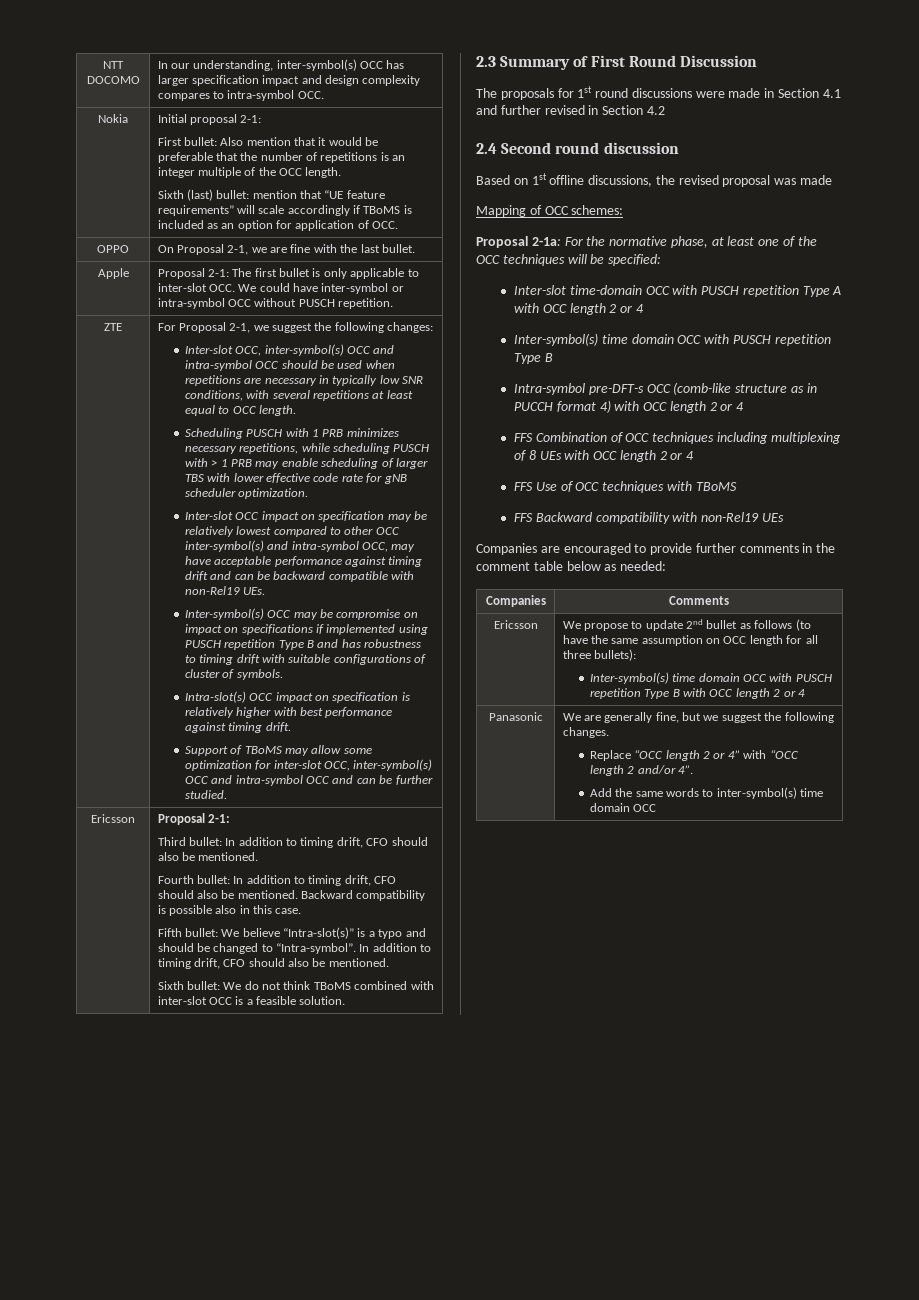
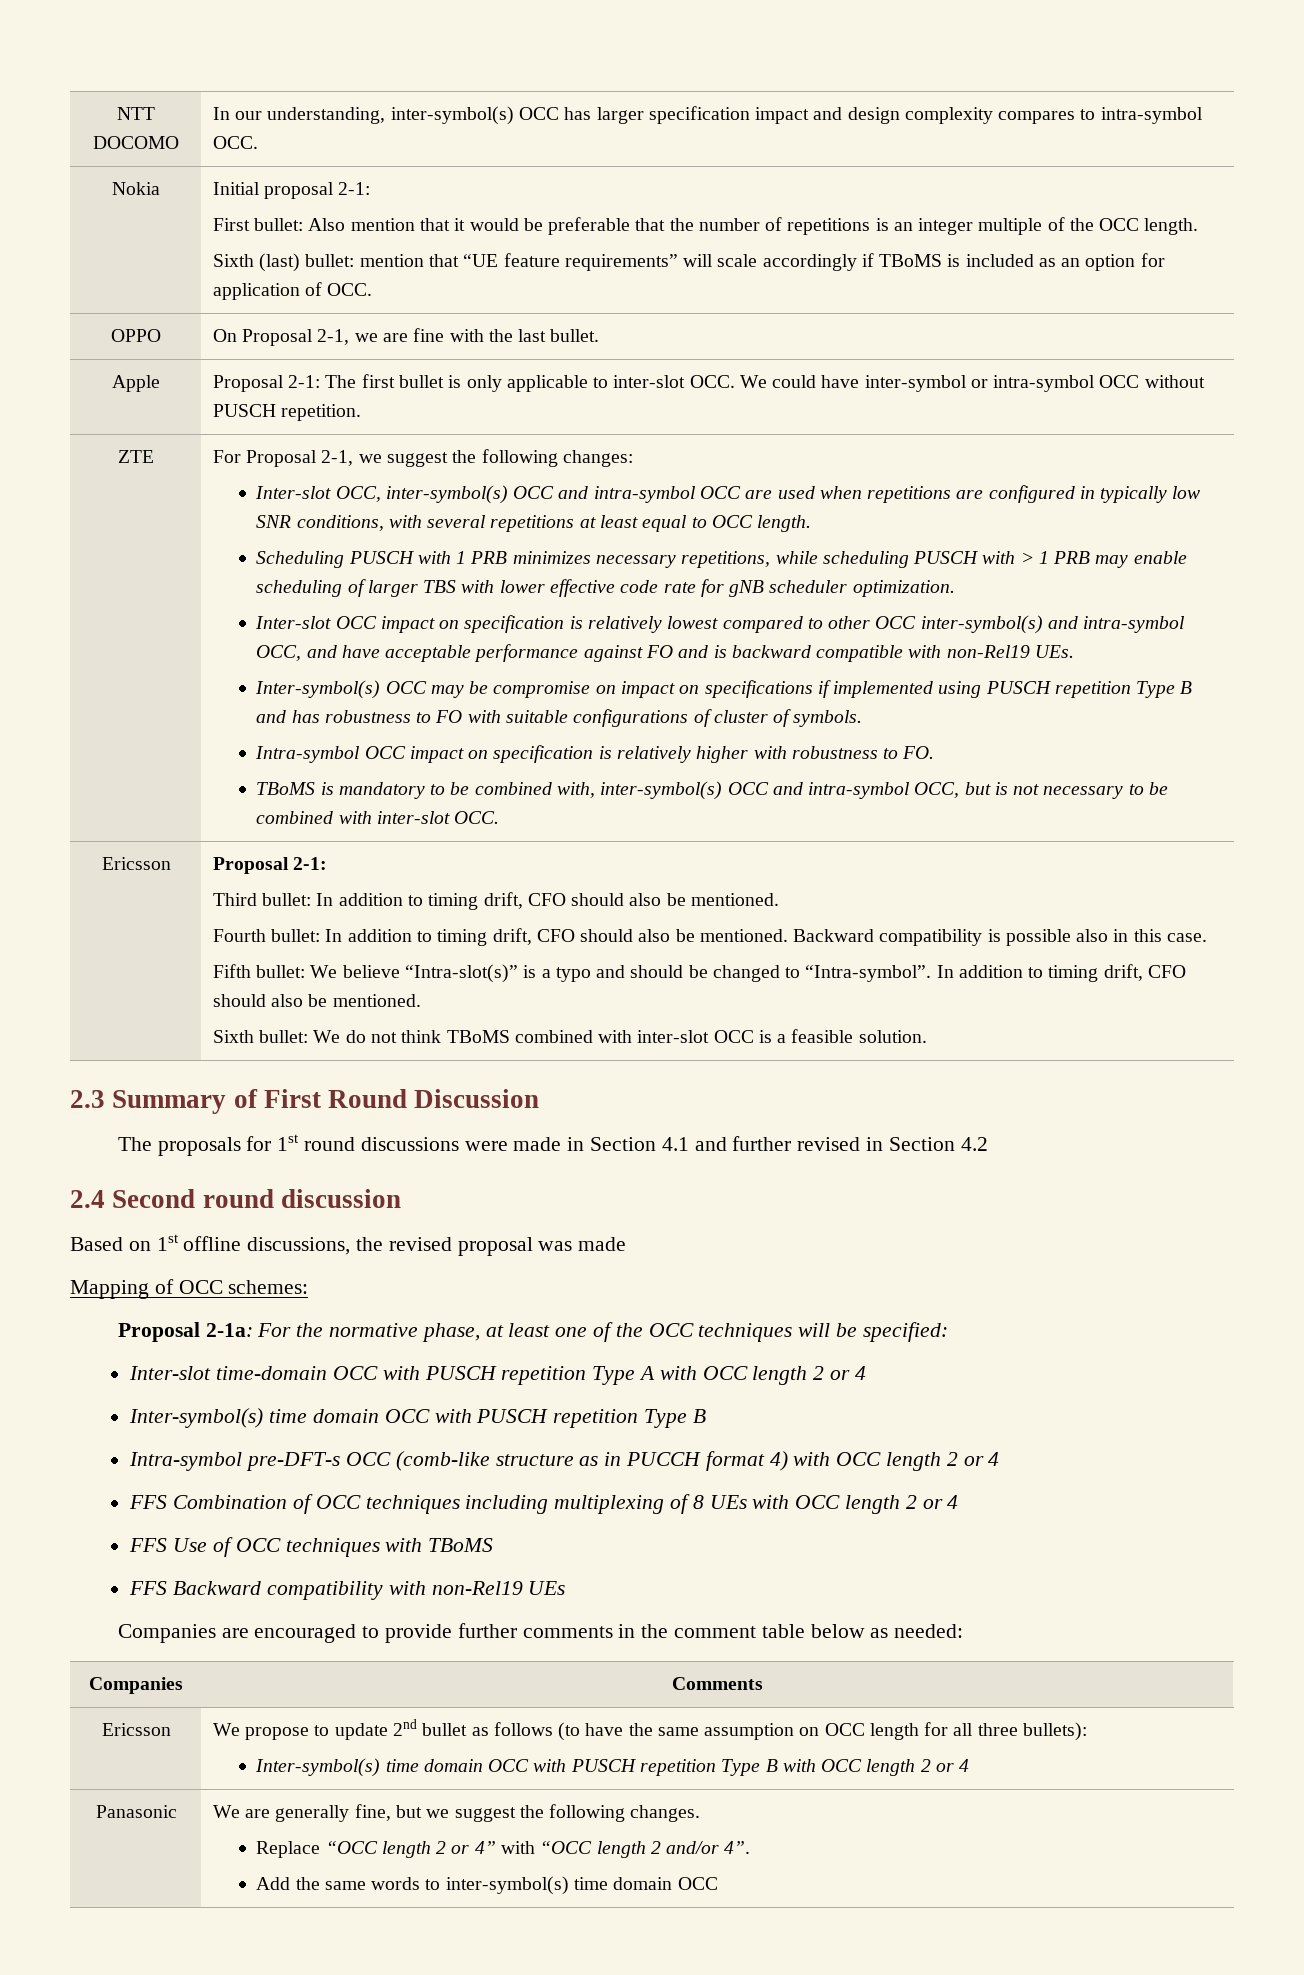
- Inter-slot OCC, inter-symbol(s) OCC and intra-symbol OCC should be used when repetitions are necessary in typically low SNR conditions, with several repetitions at least equal to OCC length.
+ Inter-slot OCC, inter-symbol(s) OCC and intra-symbol OCC are used when repetitions are configured in typically low SNR conditions, with several repetitions at least equal to OCC length.
- Inter-slot OCC impact on specification may be relatively lowest compared to other OCC inter-symbol(s) and intra-symbol OCC, may have acceptable performance against timing drift and can be backward compatible with non-Rel19 UEs.
+ Inter-slot OCC impact on specification is relatively lowest compared to other OCC inter-symbol(s) and intra-symbol OCC, and have acceptable performance against FO and is backward compatible with non-Rel19 UEs.
- Inter-symbol(s) OCC may be compromise on impact on specifications if implemented using PUSCH repetition Type B and has robustness to timing drift with suitable configurations of cluster of symbols.
+ Inter-symbol(s) OCC may be compromise on impact on specifications if implemented using PUSCH repetition Type B and has robustness to FO with suitable configurations of cluster of symbols.
- Intra-slot(s) OCC impact on specification is relatively higher with best performance against timing drift.
- Support of TBoMS may allow some optimization for inter-slot OCC, inter-symbol(s) OCC and intra-symbol OCC and can be further studied.
+ Intra-symbol OCC impact on specification is relatively higher with robustness to FO.
+ TBoMS is mandatory to be combined with, inter-symbol(s) OCC and intra-symbol OCC, but is not necessary to be combined with inter-slot OCC.

